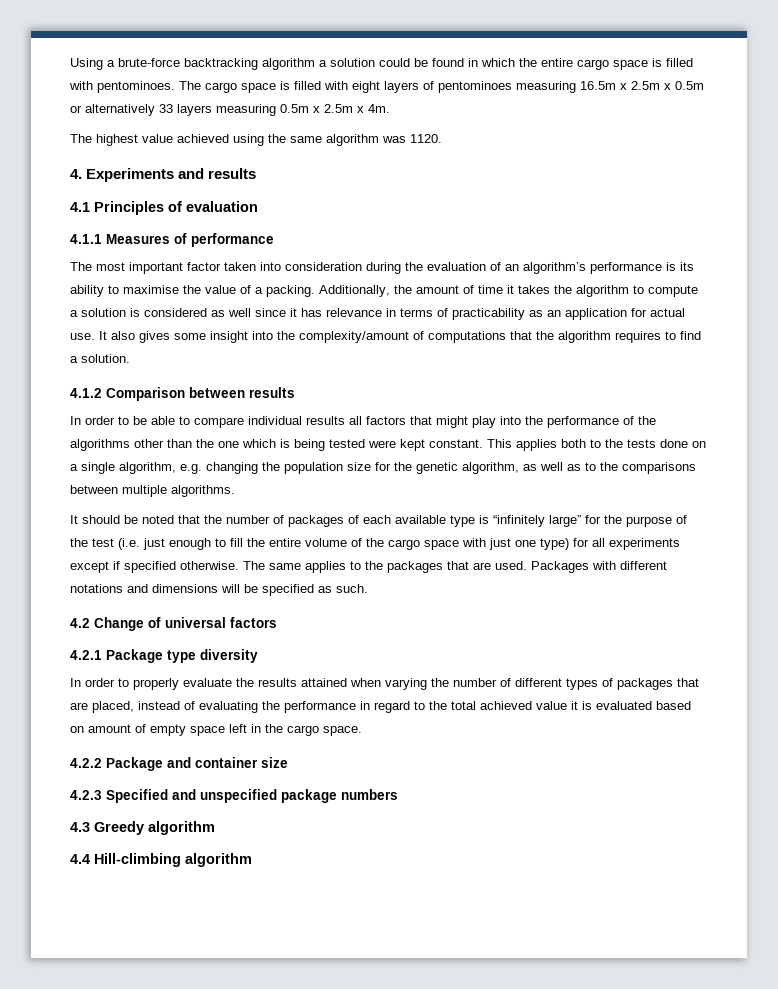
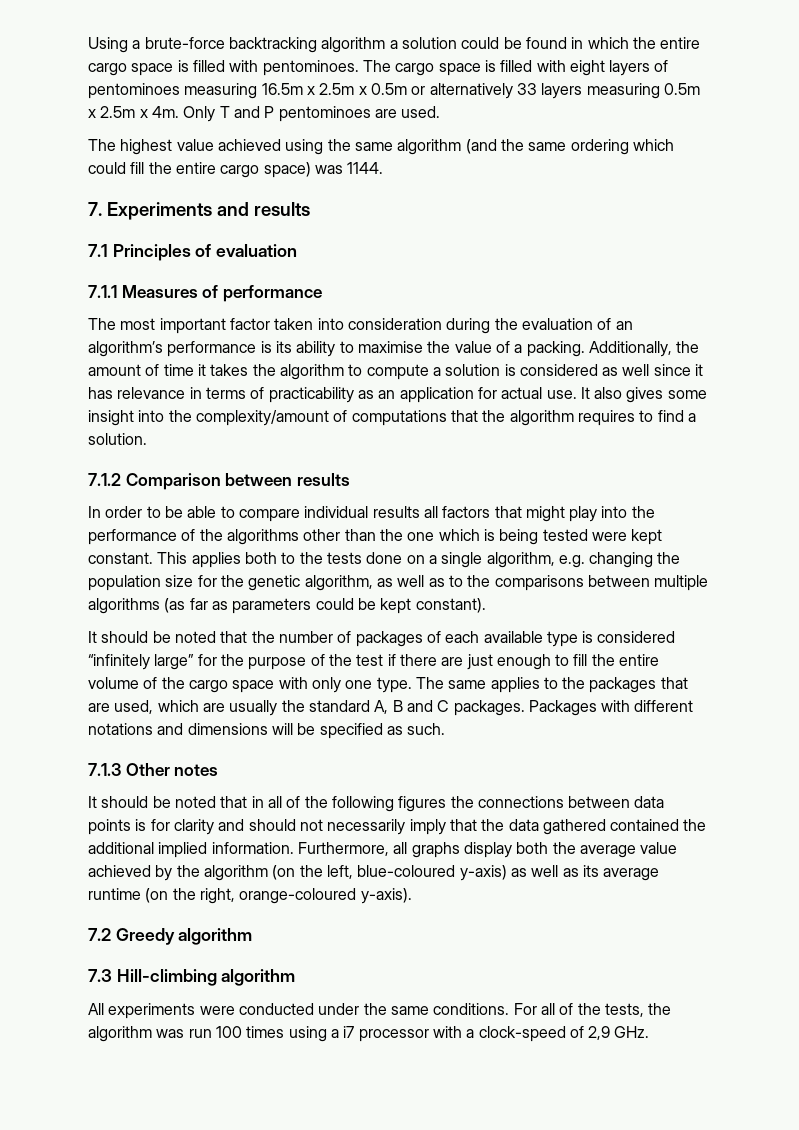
+ Only T and P pentominoes are used.
- The highest value achieved using the same algorithm was 1120.
- 4. Experiments and results
+ The highest value achieved using the same algorithm (and the same ordering which could fill the entire cargo space) was 1144.
+ 7. Experiments and results
- 4.1 Principles of evaluation
+ 7.1 Principles of evaluation
- 4.1.1 Measures of performance
+ 7.1.1 Measures of performance
- 4.1.2 Comparison between results
+ 7.1.2 Comparison between results
- This applies both to the tests done on a single algorithm, e.g. changing the population size for the genetic algorithm, as well as to the comparisons between multiple algorithms.
+ This applies both to the tests done on a single algorithm, e.g. changing the population size for the genetic algorithm, as well as to the comparisons between multiple algorithms (as far as parameters could be kept constant).
- It should be noted that the number of packages of each available type is “infinitely large” for the purpose of the test (i.e. just enough to fill the entire volume of the cargo space with just one type) for all experiments except if specified otherwise.
+ It should be noted that the number of packages of each available type is considered “infinitely large” for the purpose of the test if there are just enough to fill the entire volume of the cargo space with only one type.
- The same applies to the packages that are used.
+ The same applies to the packages that are used, which are usually the standard A, B and C packages.
- 4.2 Change of universal factors
- 4.2.1 Package type diversity
- In order to properly evaluate the results attained when varying the number of different types of packages that are placed, instead of evaluating the performance in regard to the total achieved value it is evaluated based on amount of empty space left in the cargo space.
- 4.2.2 Package and container size
- 4.2.3 Specified and unspecified package numbers
- 4.3 Greedy algorithm
+ 7.1.3 Other notes
+ It should be noted that in all of the following figures the connections between data points is for clarity and should not necessarily imply that the data gathered contained the additional implied information. Furthermore, all graphs display both the average value achieved by the algorithm (on the left, blue-coloured y-axis) as well as its average runtime (on the right, orange-coloured y-axis).
+ 7.2 Greedy algorithm
- 4.4 Hill-climbing algorithm
+ 7.3 Hill-climbing algorithm
+ All experiments were conducted under the same conditions. For all of the tests, the algorithm was run 100 times using a i7 processor with a clock-speed of 2,9 GHz.

